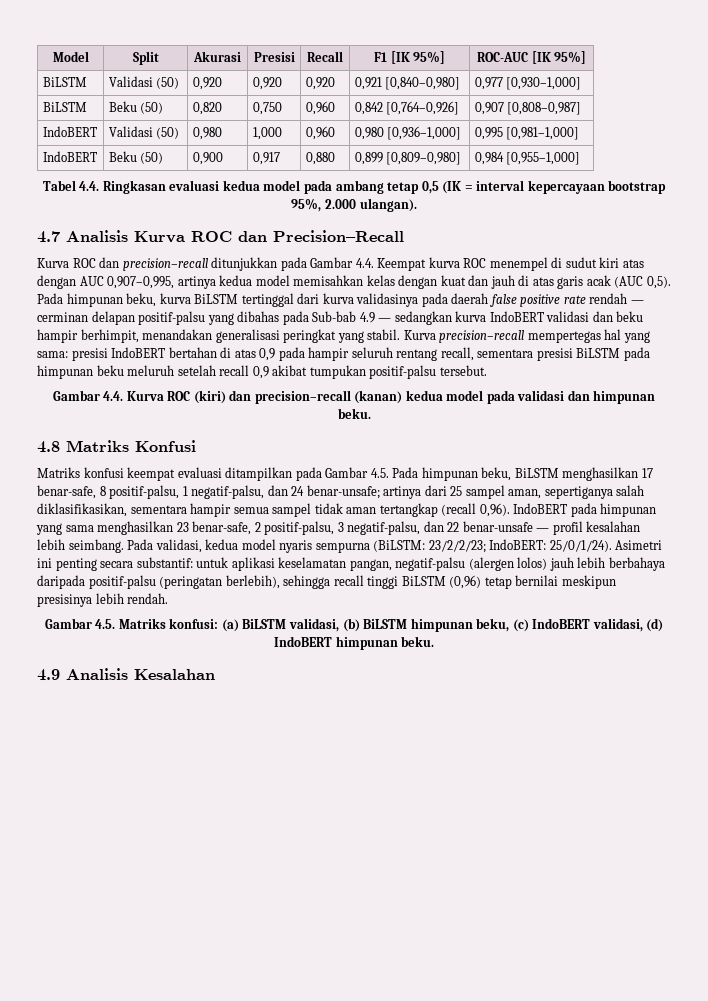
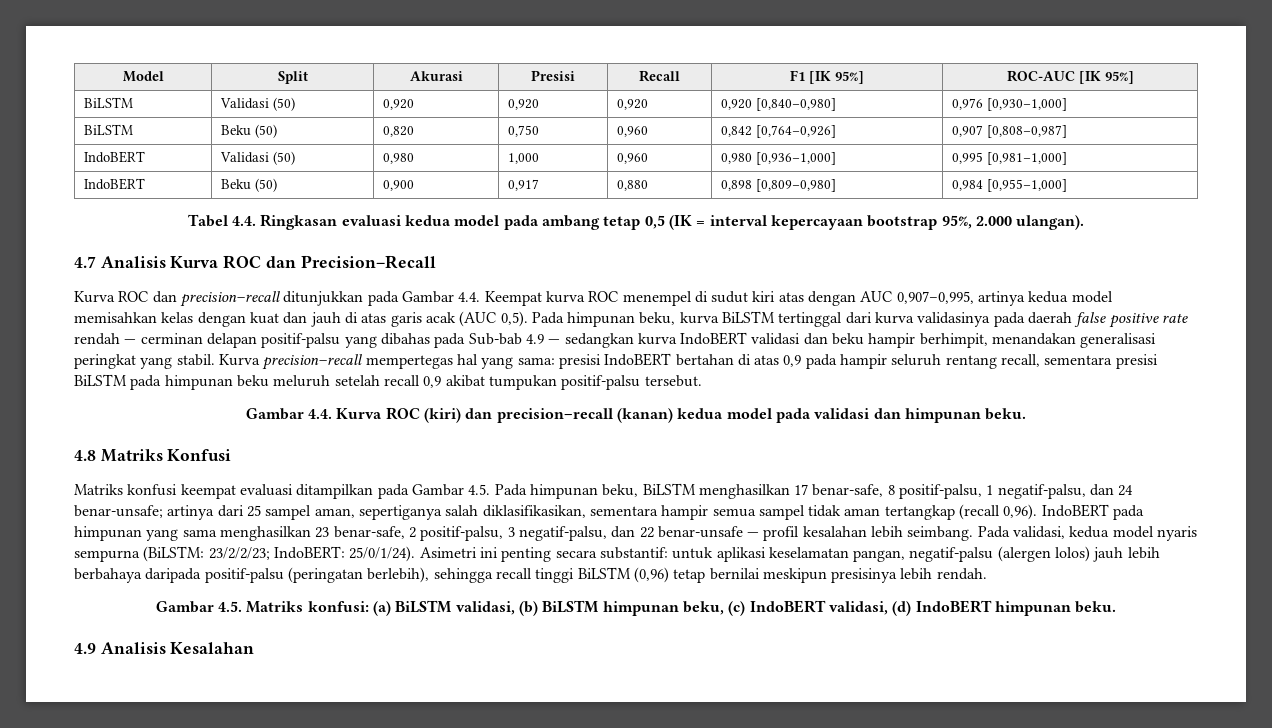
- BiLSTM | Validasi (50) | 0,920 | 0,920 | 0,920 | 0,921 [0,840–0,980] | 0,977 [0,930–1,000]
+ BiLSTM | Validasi (50) | 0,920 | 0,920 | 0,920 | 0,920 [0,840–0,980] | 0,976 [0,930–1,000]
- IndoBERT | Beku (50) | 0,900 | 0,917 | 0,880 | 0,899 [0,809–0,980] | 0,984 [0,955–1,000]
+ IndoBERT | Beku (50) | 0,900 | 0,917 | 0,880 | 0,898 [0,809–0,980] | 0,984 [0,955–1,000]

